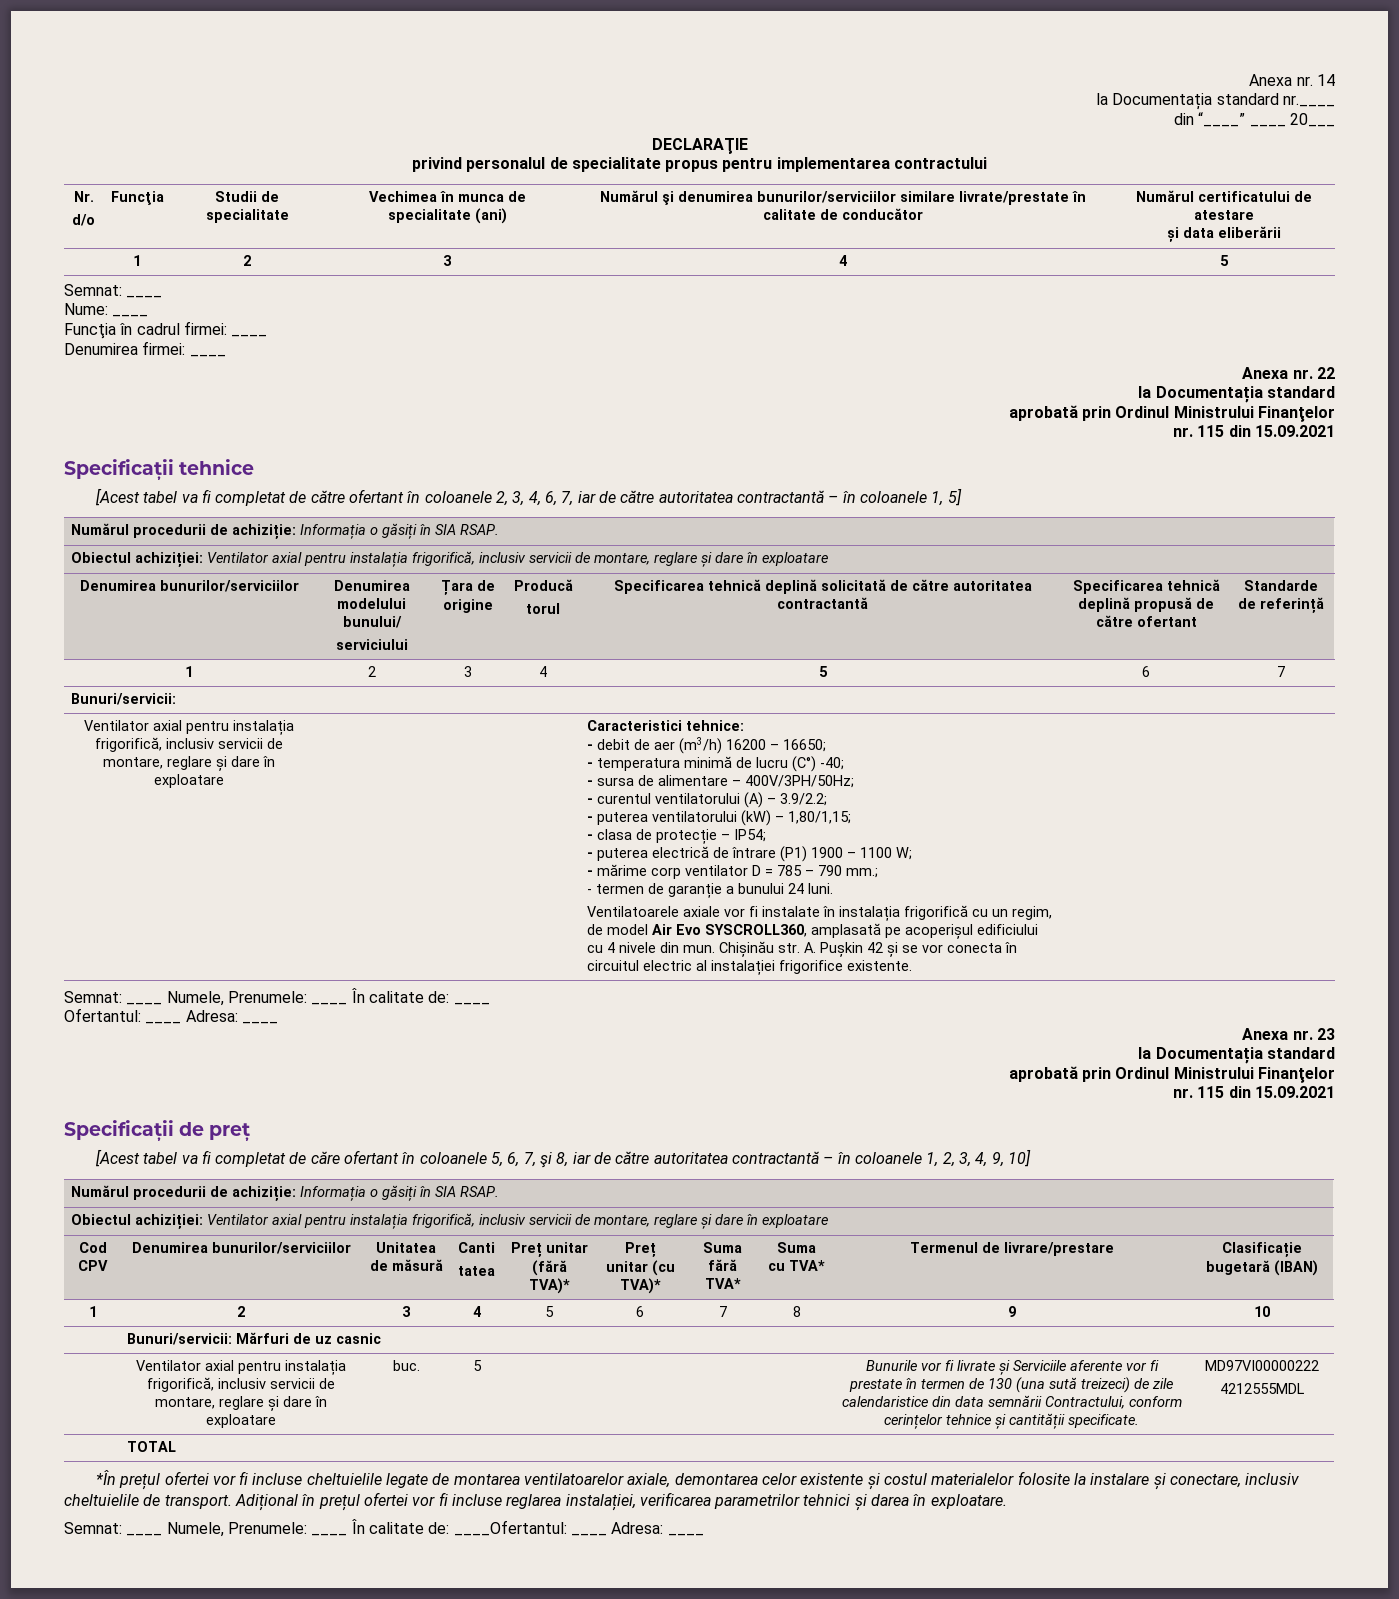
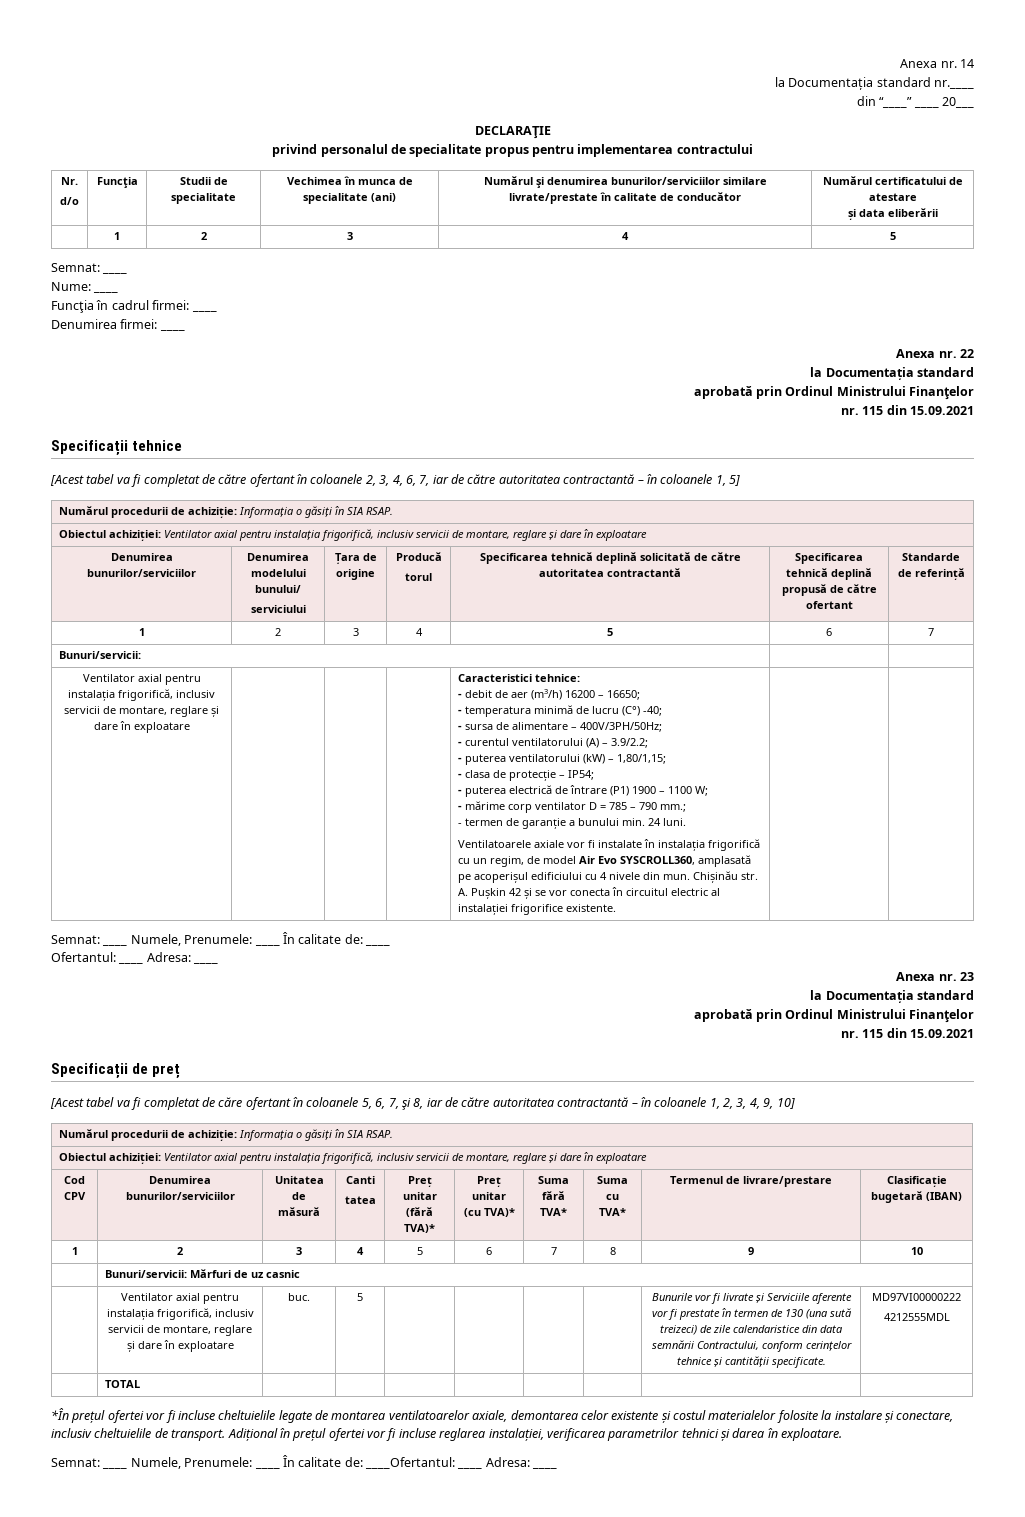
- - termen de garanție a bunului 24 luni.
+ - termen de garanție a bunului min. 24 luni.

